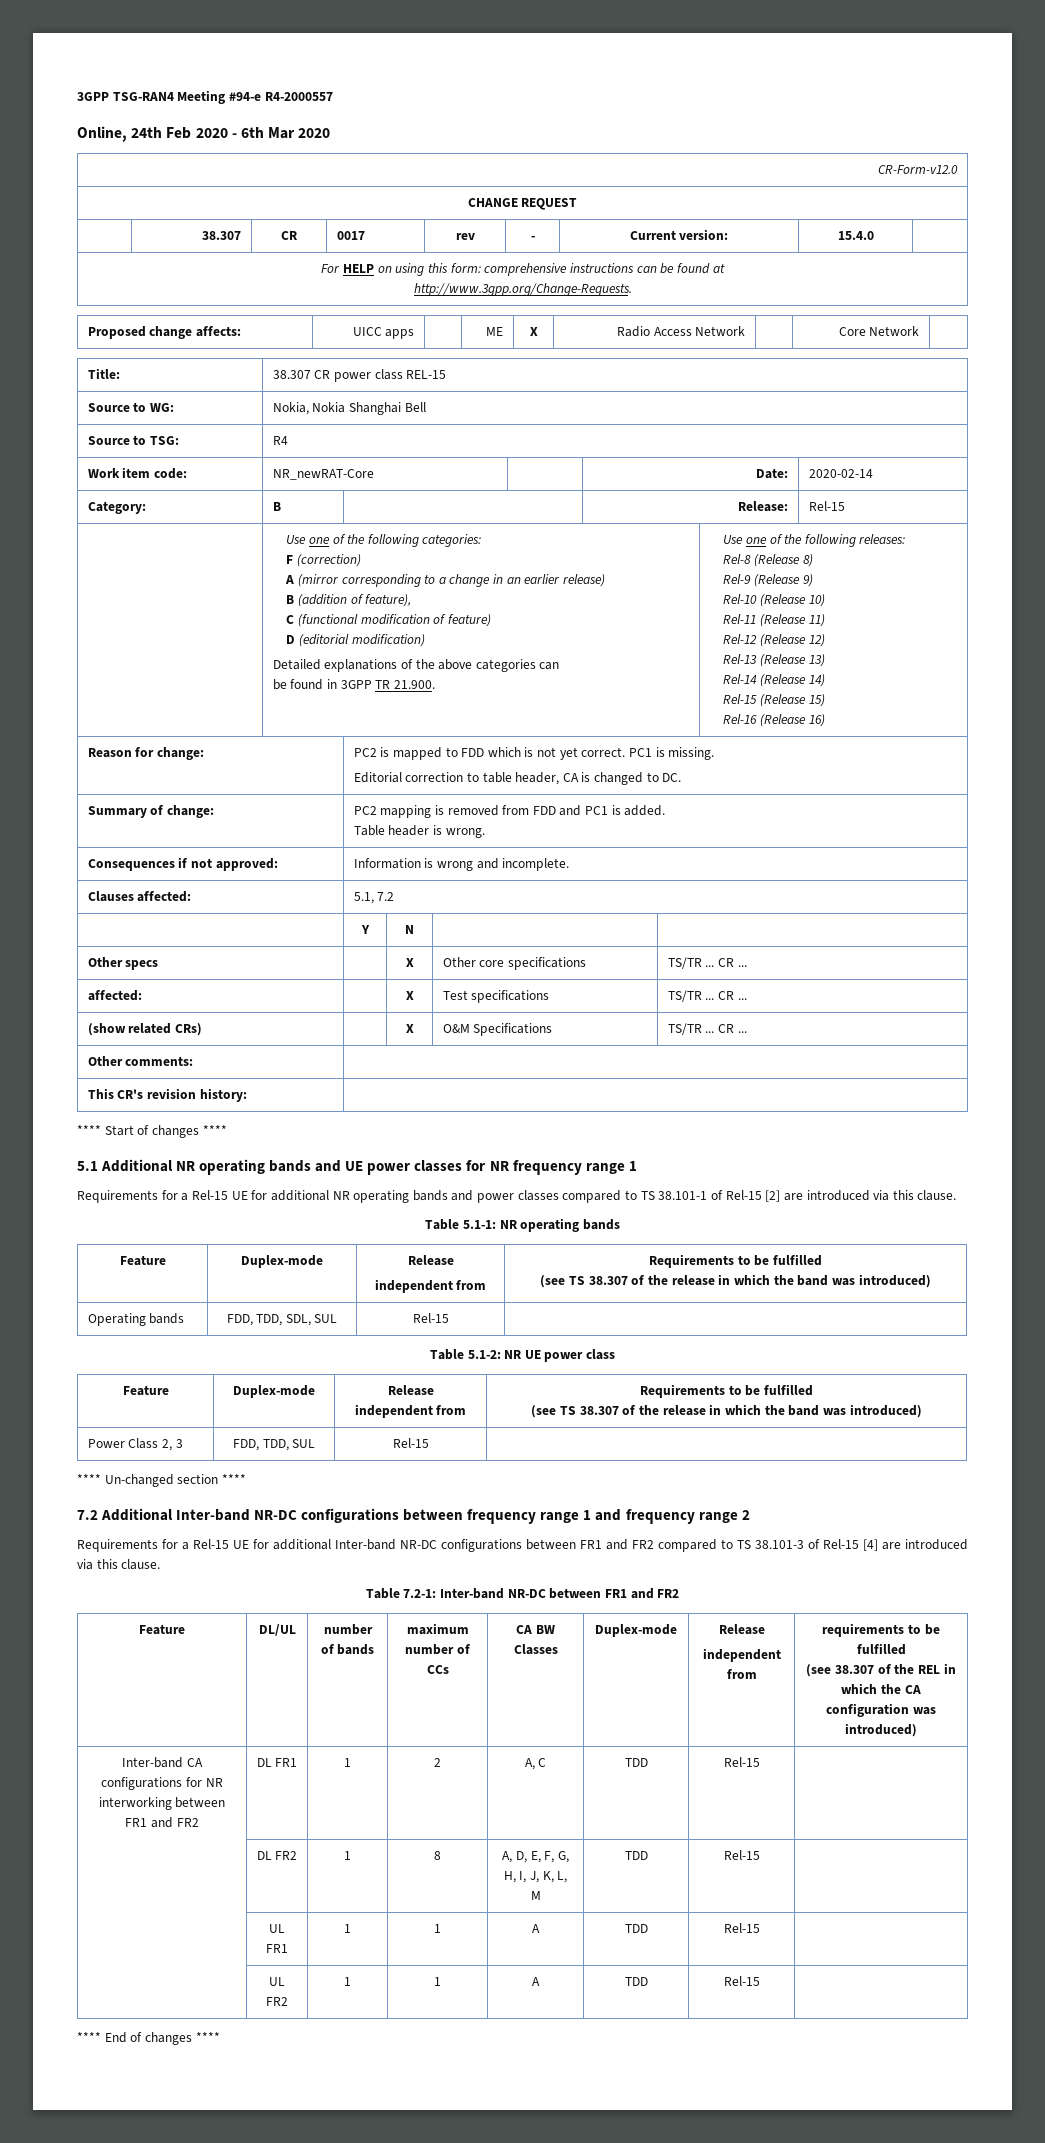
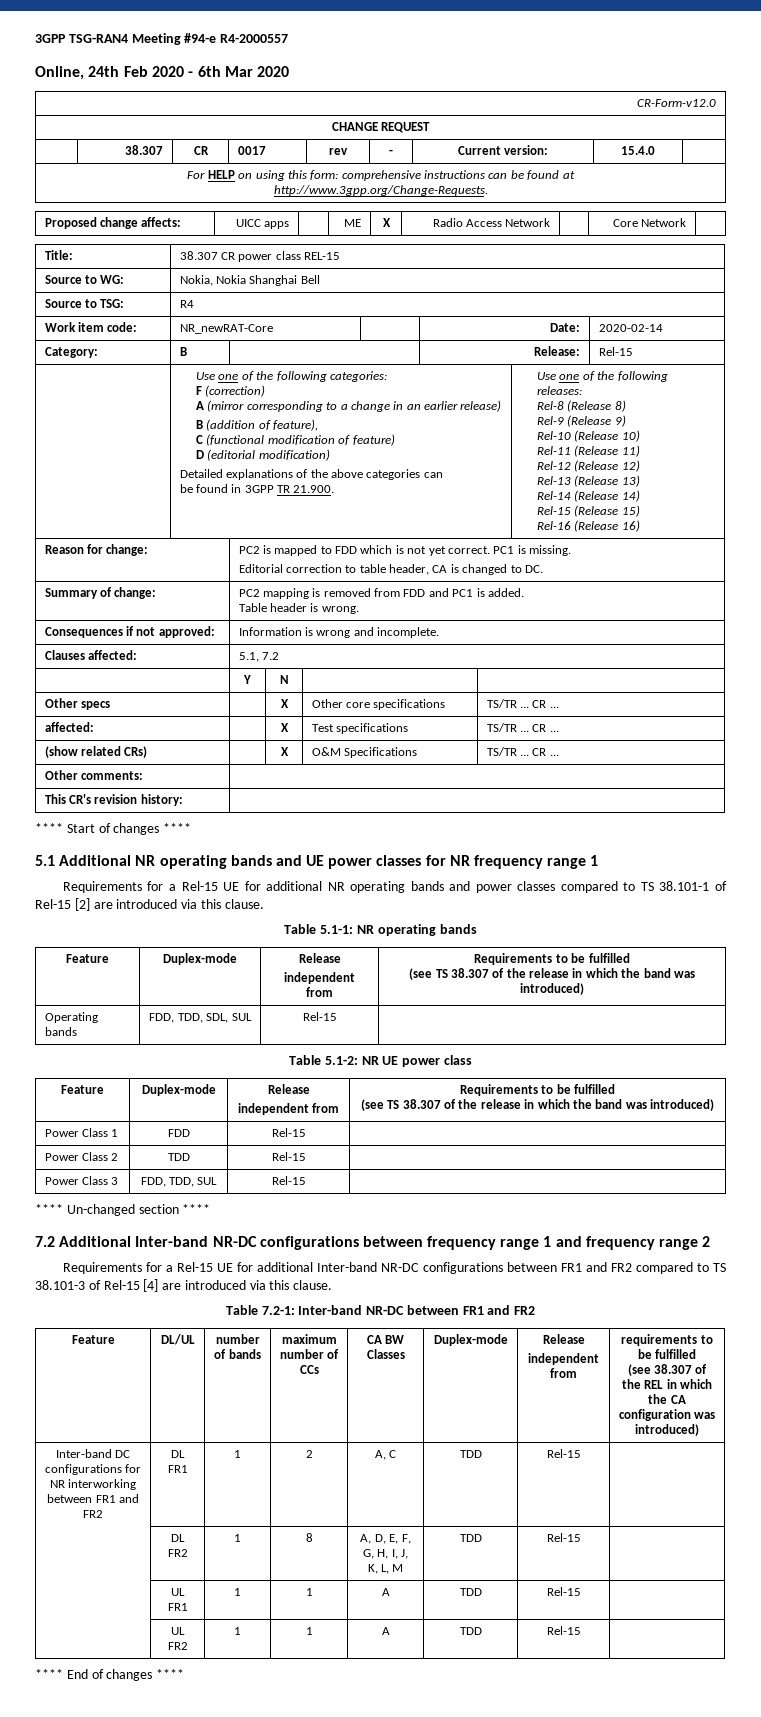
- Power Class 2, 3 | FDD, TDD, SUL | Rel-15 |
+ Power Class 1 | FDD | Rel-15 |
+ Power Class 2 | TDD | Rel-15 |
+ Power Class 3 | FDD, TDD, SUL | Rel-15 |
- Inter-band CA configurations for NR interworking between FR1 and FR2 | DL FR1 | 1 | 2 | A, C | TDD | Rel-15 |
+ Inter-band DC configurations for NR interworking between FR1 and FR2 | DL FR1 | 1 | 2 | A, C | TDD | Rel-15 |

